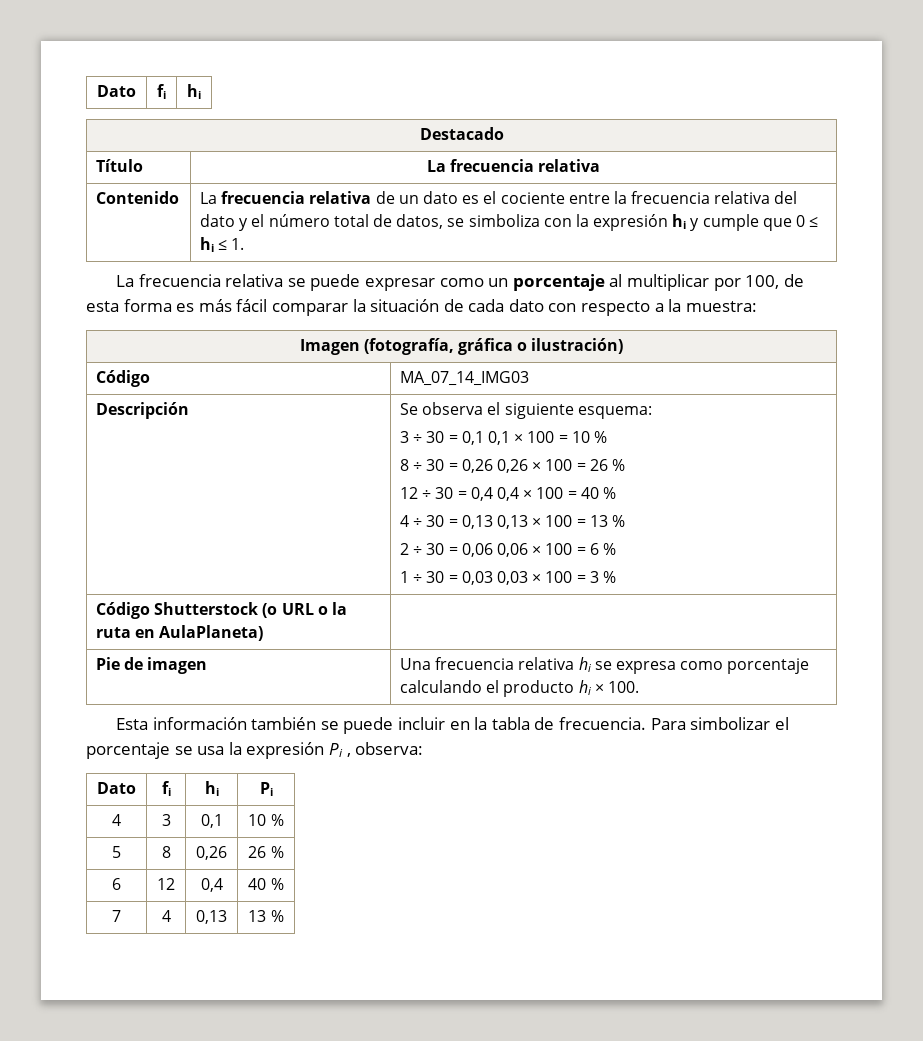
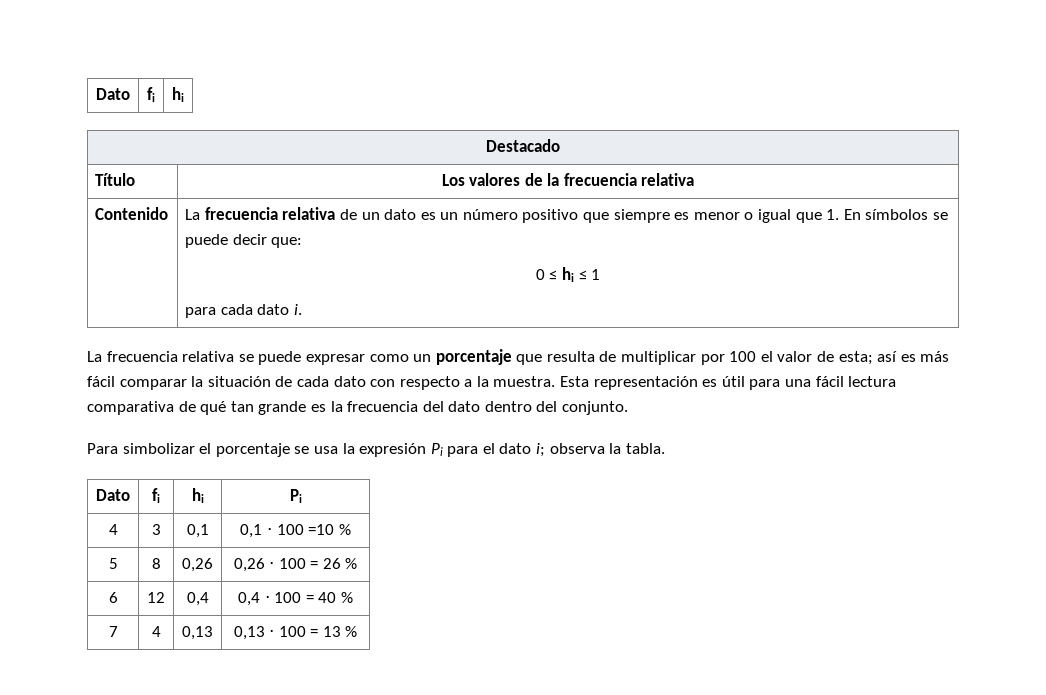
- Título | La frecuencia relativa
+ Título | Los valores de la frecuencia relativa
- Contenido | La frecuencia relativa de un dato es el cociente entre la frecuencia relativa del dato y el número total de datos, se simboliza con la expresión hi y cumple que 0 ≤ hi ≤ 1.
+ Contenido | La frecuencia relativa de un dato es un número positivo que siempre es menor o igual que 1. En símbolos se puede decir que:
+ 0 ≤ hi ≤ 1
+ para cada dato i.
- La frecuencia relativa se puede expresar como un porcentaje al multiplicar por 100, de esta forma es más fácil comparar la situación de cada dato con respecto a la muestra:
- Imagen (fotografía, gráfica o ilustración)
- Código | MA_07_14_IMG03
- Descripción | Se observa el siguiente esquema:
- 3 ÷ 30 = 0,1 0,1 × 100 = 10 %
- 8 ÷ 30 = 0,26 0,26 × 100 = 26 %
- 12 ÷ 30 = 0,4 0,4 × 100 = 40 %
- 4 ÷ 30 = 0,13 0,13 × 100 = 13 %
- 2 ÷ 30 = 0,06 0,06 × 100 = 6 %
- 1 ÷ 30 = 0,03 0,03 × 100 = 3 %
- Código Shutterstock (o URL o la ruta en AulaPlaneta) |
- Pie de imagen | Una frecuencia relativa hi se expresa como porcentaje calculando el producto hi × 100.
- Esta información también se puede incluir en la tabla de frecuencia. Para simbolizar el porcentaje se usa la expresión Pi , observa:
+ La frecuencia relativa se puede expresar como un porcentaje que resulta de multiplicar por 100 el valor de esta; así es más fácil comparar la situación de cada dato con respecto a la muestra. Esta representación es útil para una fácil lectura comparativa de qué tan grande es la frecuencia del dato dentro del conjunto.
+ Para simbolizar el porcentaje se usa la expresión Pi para el dato i; observa la tabla.
- 4 | 3 | 0,1 | 10 %
+ 4 | 3 | 0,1 | 0,1 ⋅ 100 =10 %
- 5 | 8 | 0,26 | 26 %
+ 5 | 8 | 0,26 | 0,26 ⋅ 100 = 26 %
- 6 | 12 | 0,4 | 40 %
+ 6 | 12 | 0,4 | 0,4 ⋅ 100 = 40 %
- 7 | 4 | 0,13 | 13 %
+ 7 | 4 | 0,13 | 0,13 ⋅ 100 = 13 %

